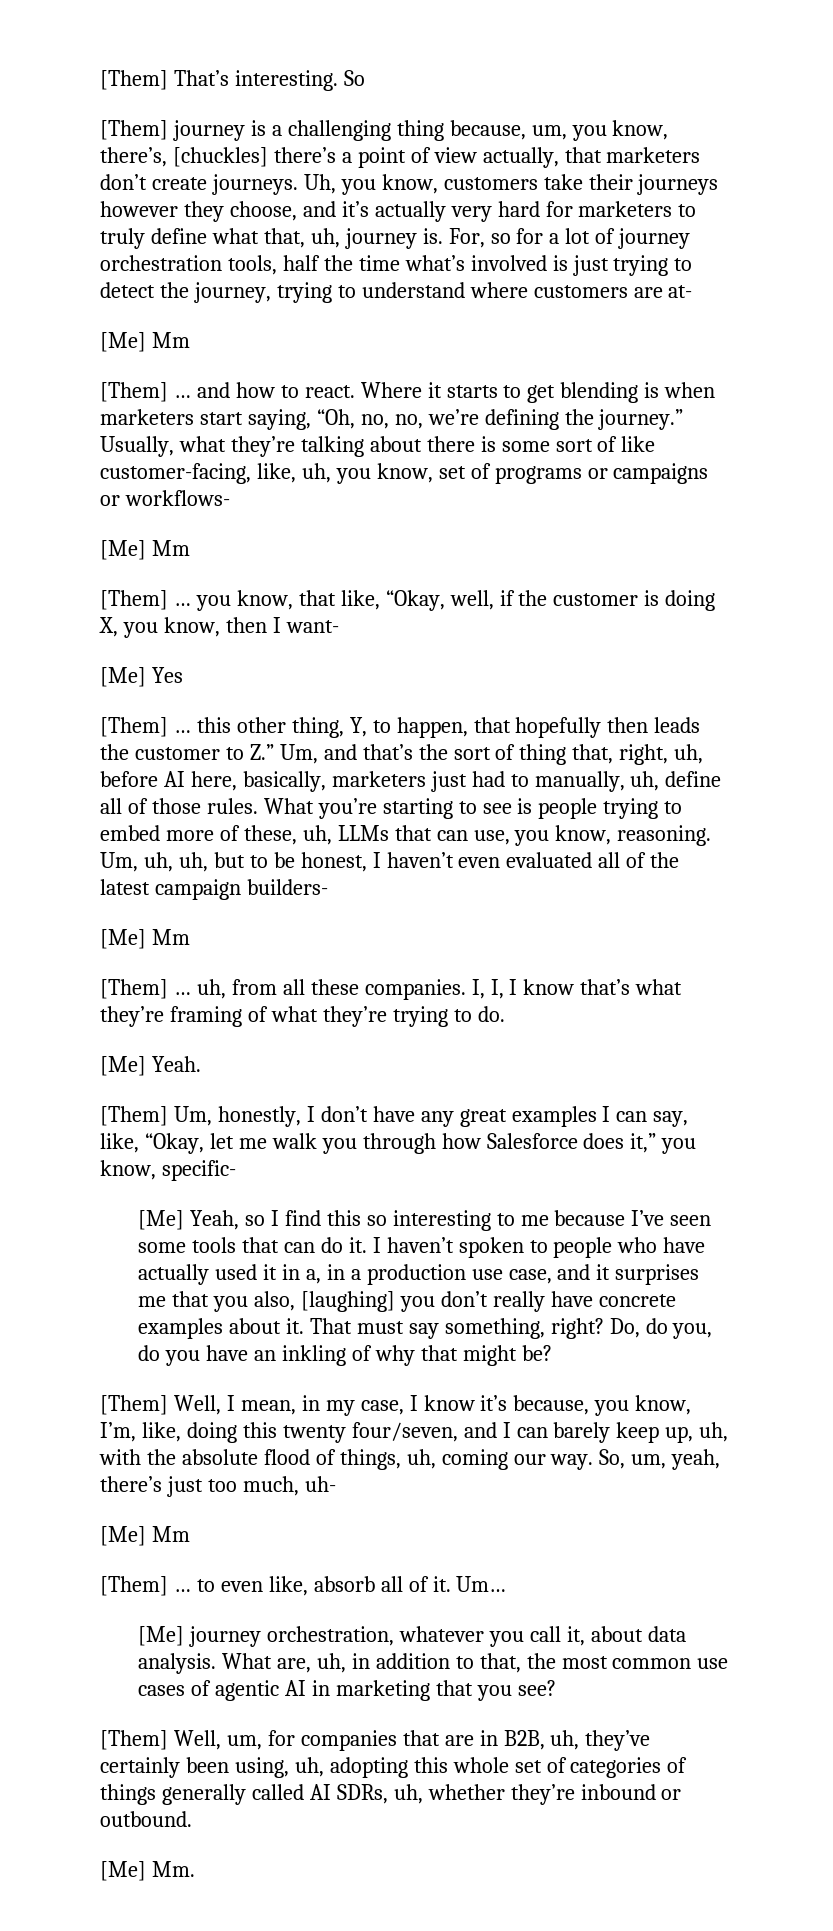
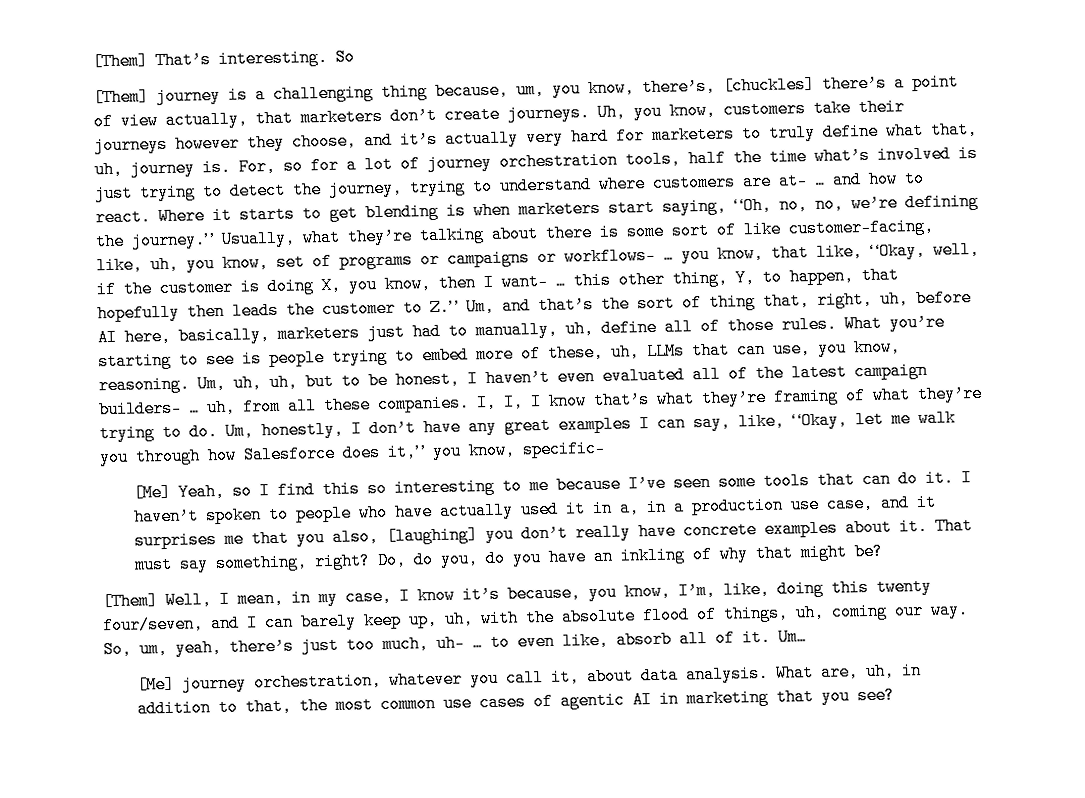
- For, so for a lot of journey orchestration tools, half the time what’s involved is just trying to detect the journey, trying to understand where customers are at-
- [Me] Mm
- [Them] … and how to react.
+ For, so for a lot of journey orchestration tools, half the time what’s involved is just trying to detect the journey, trying to understand where customers are at- … and how to react.
- Usually, what they’re talking about there is some sort of like customer-facing, like, uh, you know, set of programs or campaigns or workflows-
- [Me] Mm
- [Them] … you know, that like, “Okay, well, if the customer is doing X, you know, then I want-
- [Me] Yes
- [Them] … this other thing, Y, to happen, that hopefully then leads the customer to Z.” Um, and that’s the sort of thing that, right, uh, before AI here, basically, marketers just had to manually, uh, define all of those rules.
+ Usually, what they’re talking about there is some sort of like customer-facing, like, uh, you know, set of programs or campaigns or workflows- … you know, that like, “Okay, well, if the customer is doing X, you know, then I want- … this other thing, Y, to happen, that hopefully then leads the customer to Z.” Um, and that’s the sort of thing that, right, uh, before AI here, basically, marketers just had to manually, uh, define all of those rules.
- Um, uh, uh, but to be honest, I haven’t even evaluated all of the latest campaign builders-
- [Me] Mm
- [Them] … uh, from all these companies.
+ Um, uh, uh, but to be honest, I haven’t even evaluated all of the latest campaign builders- … uh, from all these companies.
- I, I, I know that’s what they’re framing of what they’re trying to do.
- [Me] Yeah.
- [Them] Um, honestly, I don’t have any great examples I can say, like, “Okay, let me walk you through how Salesforce does it,” you know, specific-
+ I, I, I know that’s what they’re framing of what they’re trying to do. Um, honestly, I don’t have any great examples I can say, like, “Okay, let me walk you through how Salesforce does it,” you know, specific-
- So, um, yeah, there’s just too much, uh-
- [Me] Mm
- [Them] … to even like, absorb all of it.
+ So, um, yeah, there’s just too much, uh- … to even like, absorb all of it.
- [Them] Well, um, for companies that are in B2B, uh, they’ve certainly been using, uh, adopting this whole set of categories of things generally called AI SDRs, uh, whether they’re inbound or outbound.
- [Me] Mm.

